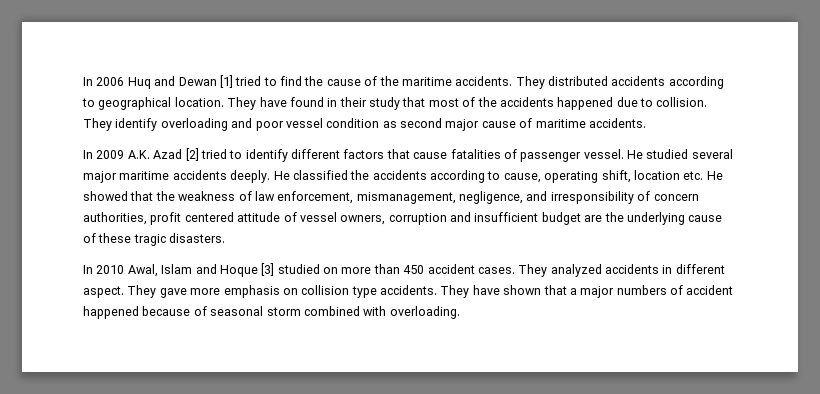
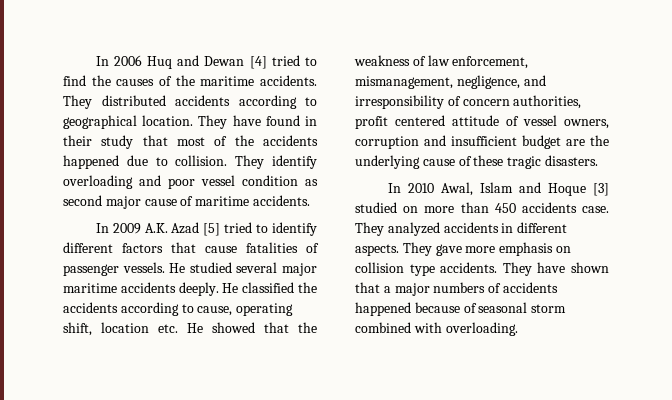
- In 2006 Huq and Dewan [1] tried to find the cause of the maritime accidents.
+ In 2006 Huq and Dewan [4] tried to find the causes of the maritime accidents.
- In 2009 A.K. Azad [2] tried to identify different factors that cause fatalities of passenger vessel.
+ In 2009 A.K. Azad [5] tried to identify different factors that cause fatalities of passenger vessels.
- In 2010 Awal, Islam and Hoque [3] studied on more than 450 accident cases.
+ In 2010 Awal, Islam and Hoque [3] studied on more than 450 accidents case.
- They analyzed accidents in different aspect.
+ They analyzed accidents in different aspects.
- They have shown that a major numbers of accident happened because of seasonal storm combined with overloading.
+ They have shown that a major numbers of accidents happened because of seasonal storm combined with overloading.

